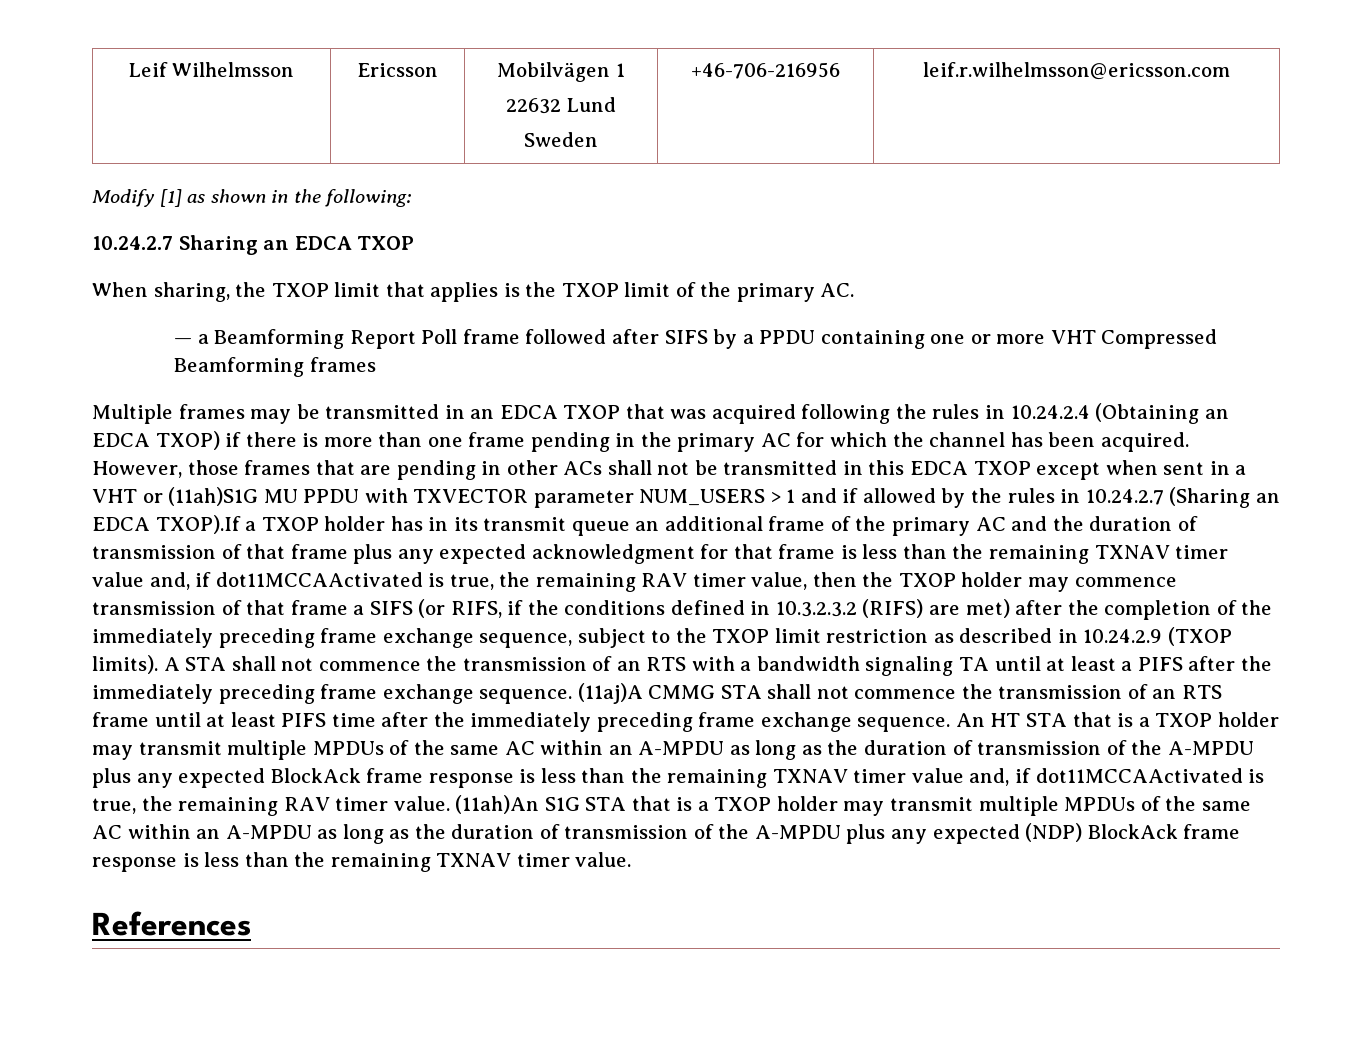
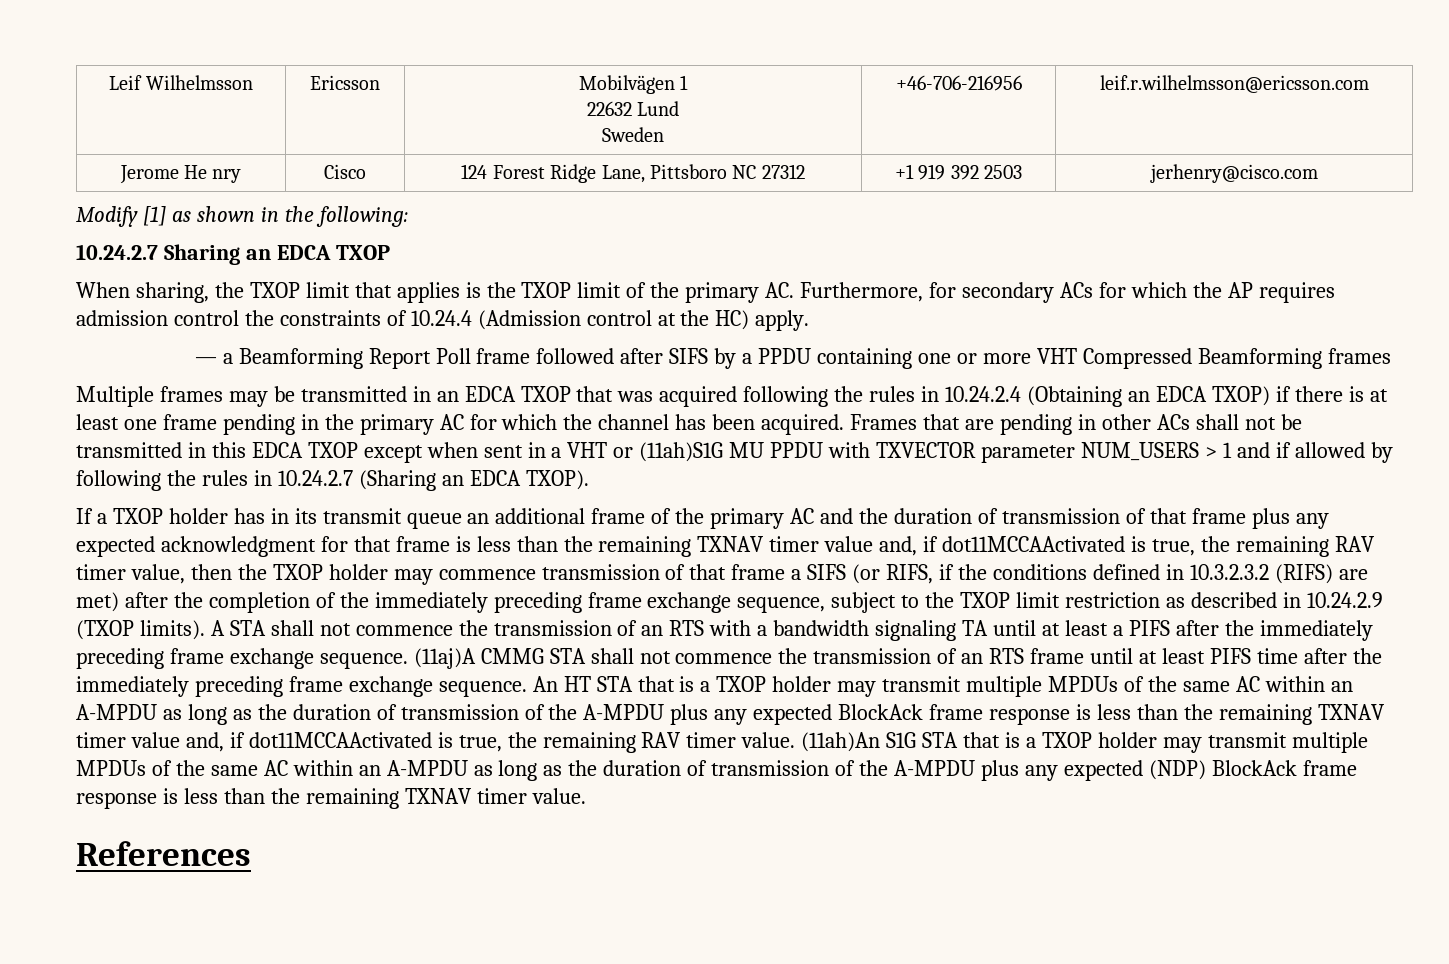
+ Jerome He nry | Cisco | 124 Forest Ridge Lane, Pittsboro NC 27312 | +1 919 392 2503 | jerhenry@cisco.com
- When sharing, the TXOP limit that applies is the TXOP limit of the primary AC.
+ When sharing, the TXOP limit that applies is the TXOP limit of the primary AC. Furthermore, for secondary ACs for which the AP requires admission control the constraints of 10.24.4 (Admission control at the HC) apply.
- Multiple frames may be transmitted in an EDCA TXOP that was acquired following the rules in 10.24.2.4 (Obtaining an EDCA TXOP) if there is more than one frame pending in the primary AC for which the channel has been acquired.
+ Multiple frames may be transmitted in an EDCA TXOP that was acquired following the rules in 10.24.2.4 (Obtaining an EDCA TXOP) if there is at least one frame pending in the primary AC for which the channel has been acquired.
- However, those frames that are pending in other ACs shall not be transmitted in this EDCA TXOP except when sent in a VHT or (11ah)S1G MU PPDU with TXVECTOR parameter NUM_USERS > 1 and if allowed by the rules in 10.24.2.7 (Sharing an EDCA TXOP).If a TXOP holder has in its transmit queue an additional frame of the primary AC and the duration of transmission of that frame plus any expected acknowledgment for that frame is less than the remaining TXNAV timer value and, if dot11MCCAActivated is true, the remaining RAV timer value, then the TXOP holder may commence transmission of that frame a SIFS (or RIFS, if the conditions defined in 10.3.2.3.2 (RIFS) are met) after the completion of the immediately preceding frame exchange sequence, subject to the TXOP limit restriction as described in 10.24.2.9 (TXOP limits).
+ Frames that are pending in other ACs shall not be transmitted in this EDCA TXOP except when sent in a VHT or (11ah)S1G MU PPDU with TXVECTOR parameter NUM_USERS > 1 and if allowed by following the rules in 10.24.2.7 (Sharing an EDCA TXOP).
+ If a TXOP holder has in its transmit queue an additional frame of the primary AC and the duration of transmission of that frame plus any expected acknowledgment for that frame is less than the remaining TXNAV timer value and, if dot11MCCAActivated is true, the remaining RAV timer value, then the TXOP holder may commence transmission of that frame a SIFS (or RIFS, if the conditions defined in 10.3.2.3.2 (RIFS) are met) after the completion of the immediately preceding frame exchange sequence, subject to the TXOP limit restriction as described in 10.24.2.9 (TXOP limits).

